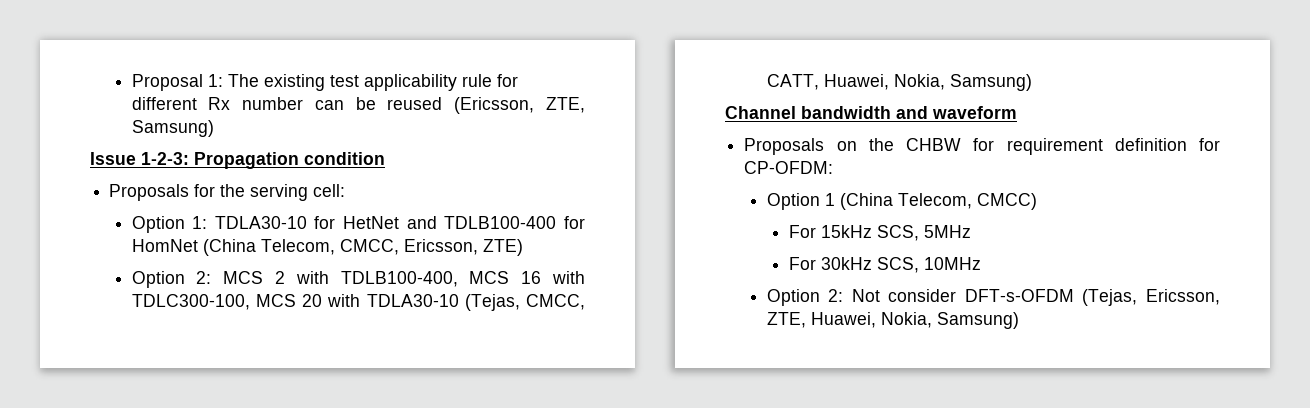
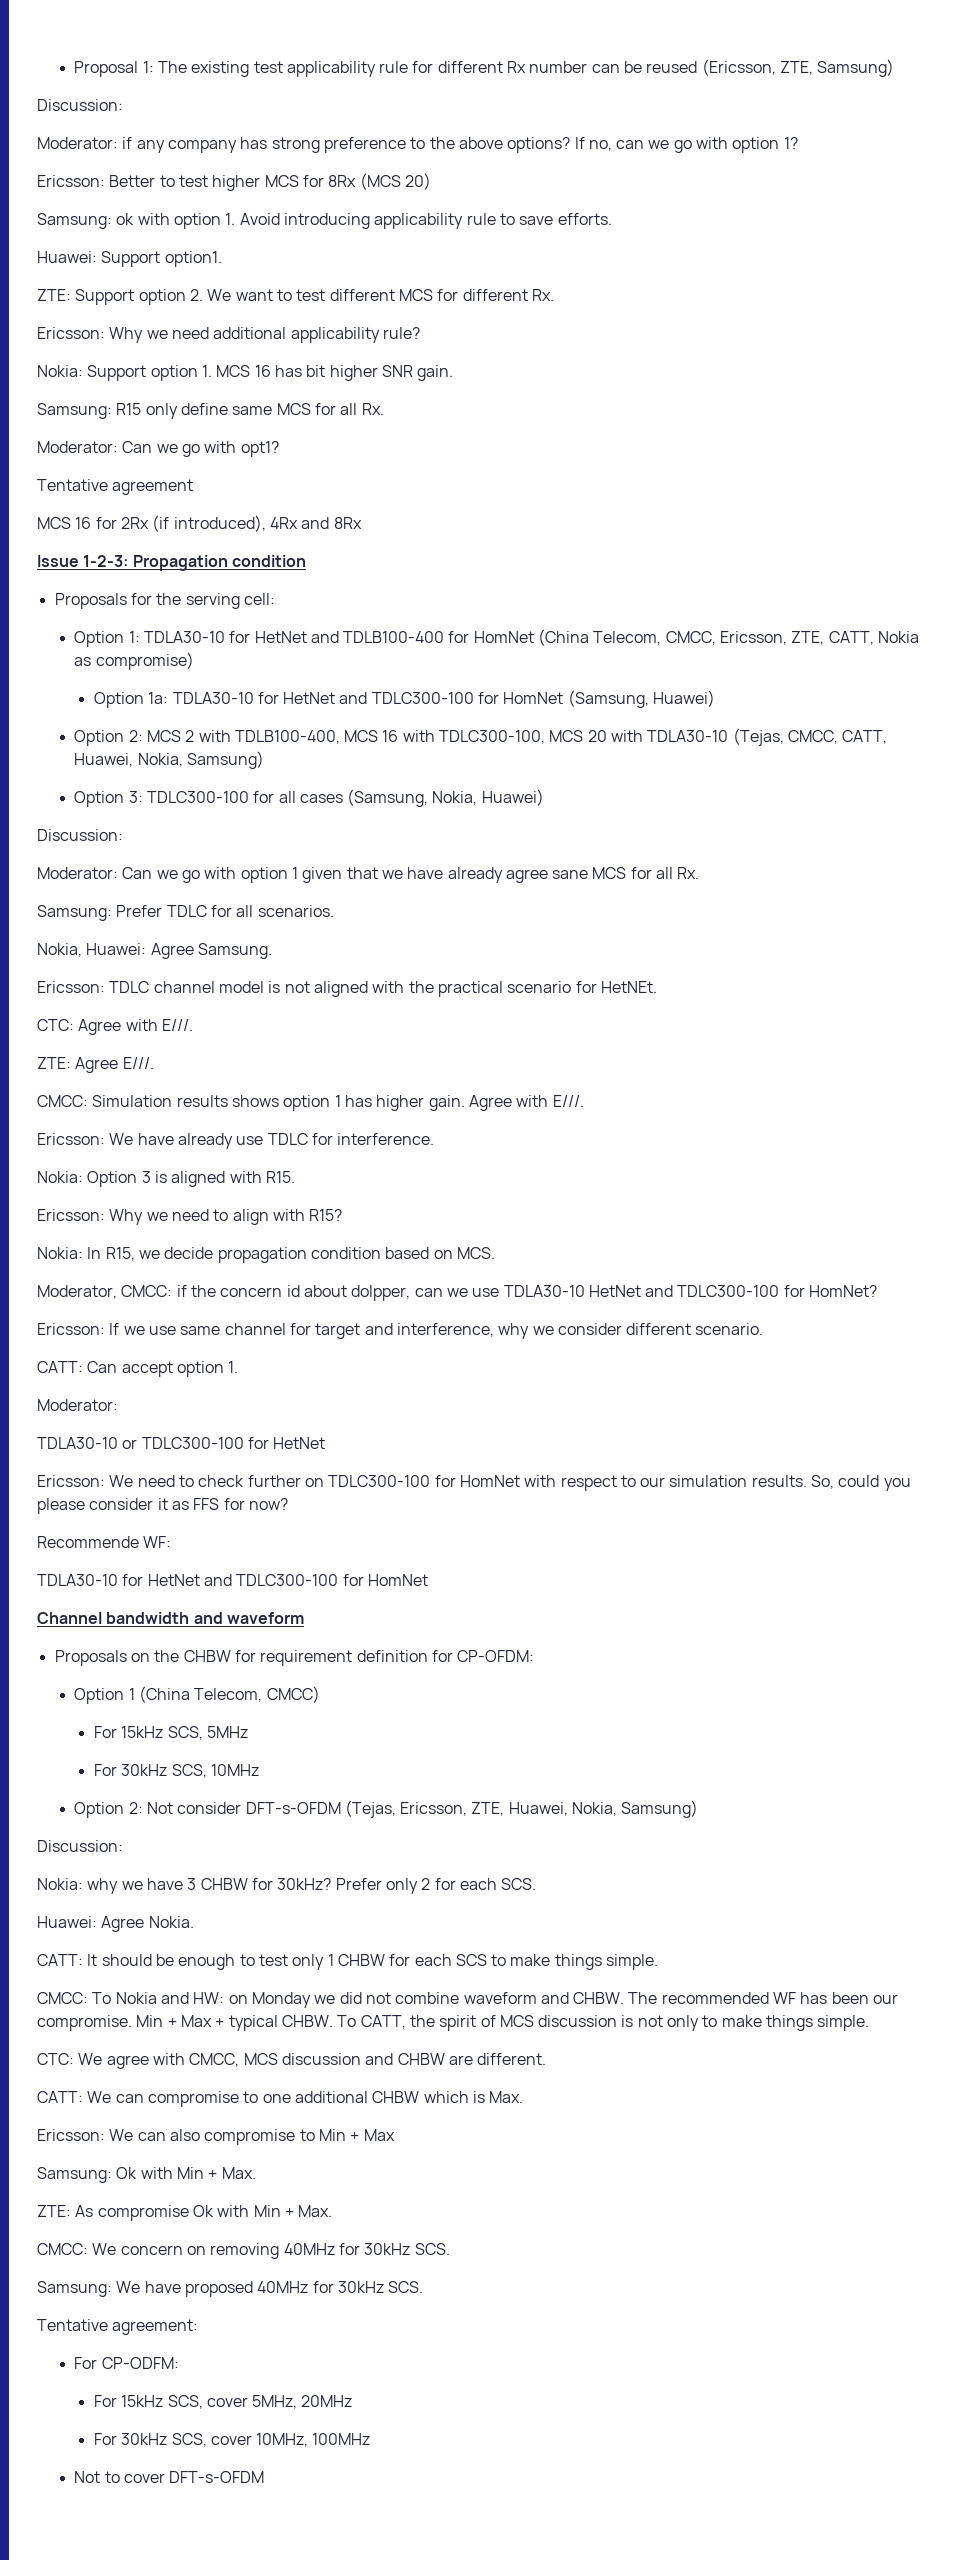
  Proposal 1: The existing test applicability rule for different Rx number can be reused (Ericsson, ZTE, Samsung)
+ Discussion:
+ Moderator: if any company has strong preference to the above options? If no, can we go with option 1?
+ Ericsson: Better to test higher MCS for 8Rx (MCS 20)
+ Samsung: ok with option 1. Avoid introducing applicability rule to save efforts.
+ Huawei: Support option1.
+ ZTE: Support option 2. We want to test different MCS for different Rx.
+ Ericsson: Why we need additional applicability rule?
+ Nokia: Support option 1. MCS 16 has bit higher SNR gain.
+ Samsung: R15 only define same MCS for all Rx.
+ Moderator: Can we go with opt1?
+ Tentative agreement
+ MCS 16 for 2Rx (if introduced), 4Rx and 8Rx
- Option 1: TDLA30-10 for HetNet and TDLB100-400 for HomNet (China Telecom, CMCC, Ericsson, ZTE)
+ Option 1: TDLA30-10 for HetNet and TDLB100-400 for HomNet (China Telecom, CMCC, Ericsson, ZTE, CATT, Nokia as compromise)
+ Option 1a: TDLA30-10 for HetNet and TDLC300-100 for HomNet (Samsung, Huawei)
+ Option 3: TDLC300-100 for all cases (Samsung, Nokia, Huawei)
+ Discussion:
+ Moderator: Can we go with option 1 given that we have already agree sane MCS for all Rx.
+ Samsung: Prefer TDLC for all scenarios.
+ Nokia, Huawei: Agree Samsung.
+ Ericsson: TDLC channel model is not aligned with the practical scenario for HetNEt.
+ CTC: Agree with E///.
+ ZTE: Agree E///.
+ CMCC: Simulation results shows option 1 has higher gain. Agree with E///.
+ Ericsson: We have already use TDLC for interference.
+ Nokia: Option 3 is aligned with R15.
+ Ericsson: Why we need to align with R15?
+ Nokia: In R15, we decide propagation condition based on MCS.
+ Moderator, CMCC: if the concern id about dolpper, can we use TDLA30-10 HetNet and TDLC300-100 for HomNet?
+ Ericsson: If we use same channel for target and interference, why we consider different scenario.
+ CATT: Can accept option 1.
+ Moderator:
+ TDLA30-10 or TDLC300-100 for HetNet
+ Ericsson: We need to check further on TDLC300-100 for HomNet with respect to our simulation results. So, could you please consider it as FFS for now?
+ Recommende WF:
+ TDLA30-10 for HetNet and TDLC300-100 for HomNet
  Option 2: Not consider DFT-s-OFDM (Tejas, Ericsson, ZTE, Huawei, Nokia, Samsung)
+ Discussion:
+ Nokia: why we have 3 CHBW for 30kHz? Prefer only 2 for each SCS.
+ Huawei: Agree Nokia.
+ CATT: It should be enough to test only 1 CHBW for each SCS to make things simple.
+ CMCC: To Nokia and HW: on Monday we did not combine waveform and CHBW. The recommended WF has been our compromise. Min + Max + typical CHBW. To CATT, the spirit of MCS discussion is not only to make things simple.
+ CTC: We agree with CMCC, MCS discussion and CHBW are different.
+ CATT: We can compromise to one additional CHBW which is Max.
+ Ericsson: We can also compromise to Min + Max
+ Samsung: Ok with Min + Max.
+ ZTE: As compromise Ok with Min + Max.
+ CMCC: We concern on removing 40MHz for 30kHz SCS.
+ Samsung: We have proposed 40MHz for 30kHz SCS.
+ Tentative agreement:
+ For CP-ODFM:
+ For 15kHz SCS, cover 5MHz, 20MHz
+ For 30kHz SCS, cover 10MHz, 100MHz
+ Not to cover DFT-s-OFDM

